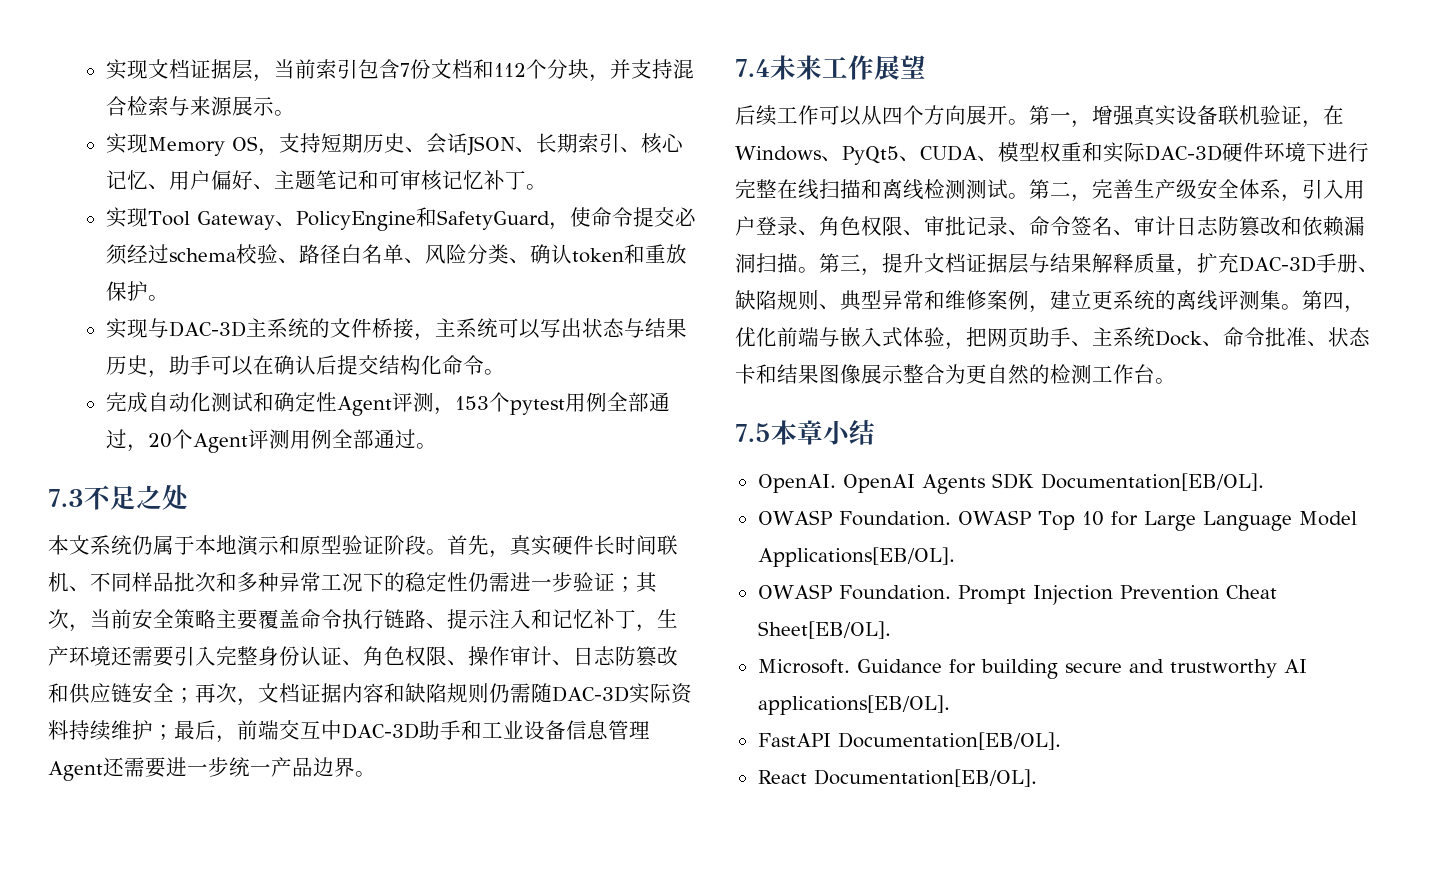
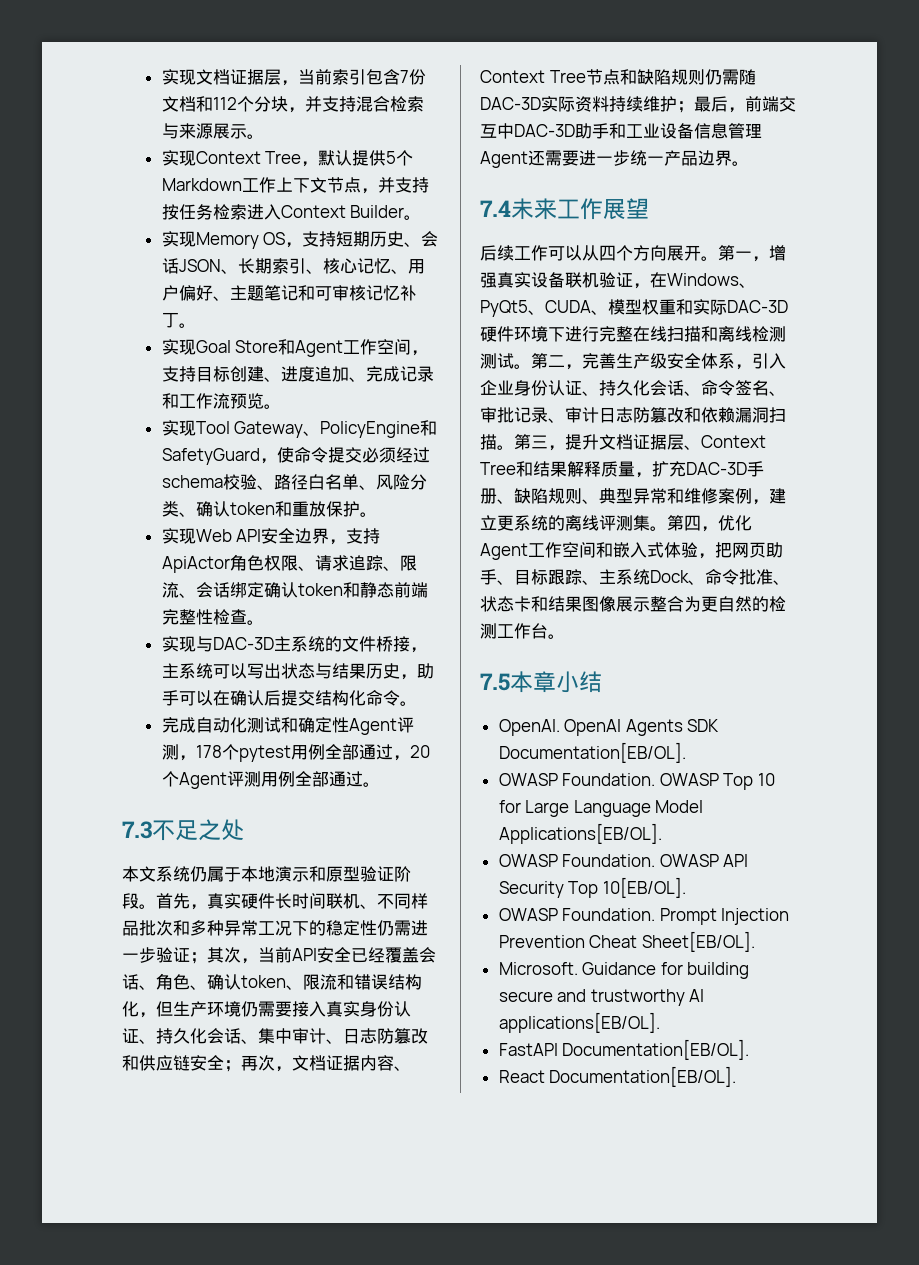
+ 实现Context Tree，默认提供5个Markdown工作上下文节点，并支持按任务检索进入Context Builder。
+ 实现Goal Store和Agent工作空间，支持目标创建、进度追加、完成记录和工作流预览。
+ 实现Web API安全边界，支持ApiActor角色权限、请求追踪、限流、会话绑定确认token和静态前端完整性检查。
- 完成自动化测试和确定性Agent评测，153个pytest用例全部通过，20个Agent评测用例全部通过。
+ 完成自动化测试和确定性Agent评测，178个pytest用例全部通过，20个Agent评测用例全部通过。
- 其次，当前安全策略主要覆盖命令执行链路、提示注入和记忆补丁，生产环境还需要引入完整身份认证、角色权限、操作审计、日志防篡改和供应链安全；
+ 其次，当前API安全已经覆盖会话、角色、确认token、限流和错误结构化，但生产环境仍需要接入真实身份认证、持久化会话、集中审计、日志防篡改和供应链安全；
- 再次，文档证据内容和缺陷规则仍需随DAC-3D实际资料持续维护；
+ 再次，文档证据内容、Context Tree节点和缺陷规则仍需随DAC-3D实际资料持续维护；
- 第二，完善生产级安全体系，引入用户登录、角色权限、审批记录、命令签名、审计日志防篡改和依赖漏洞扫描。
+ 第二，完善生产级安全体系，引入企业身份认证、持久化会话、命令签名、审批记录、审计日志防篡改和依赖漏洞扫描。
- 第三，提升文档证据层与结果解释质量，扩充DAC-3D手册、缺陷规则、典型异常和维修案例，建立更系统的离线评测集。
+ 第三，提升文档证据层、Context Tree和结果解释质量，扩充DAC-3D手册、缺陷规则、典型异常和维修案例，建立更系统的离线评测集。
- 第四，优化前端与嵌入式体验，把网页助手、主系统Dock、命令批准、状态卡和结果图像展示整合为更自然的检测工作台。
+ 第四，优化Agent工作空间和嵌入式体验，把网页助手、目标跟踪、主系统Dock、命令批准、状态卡和结果图像展示整合为更自然的检测工作台。
+ OWASP Foundation. OWASP API Security Top 10[EB/OL].

